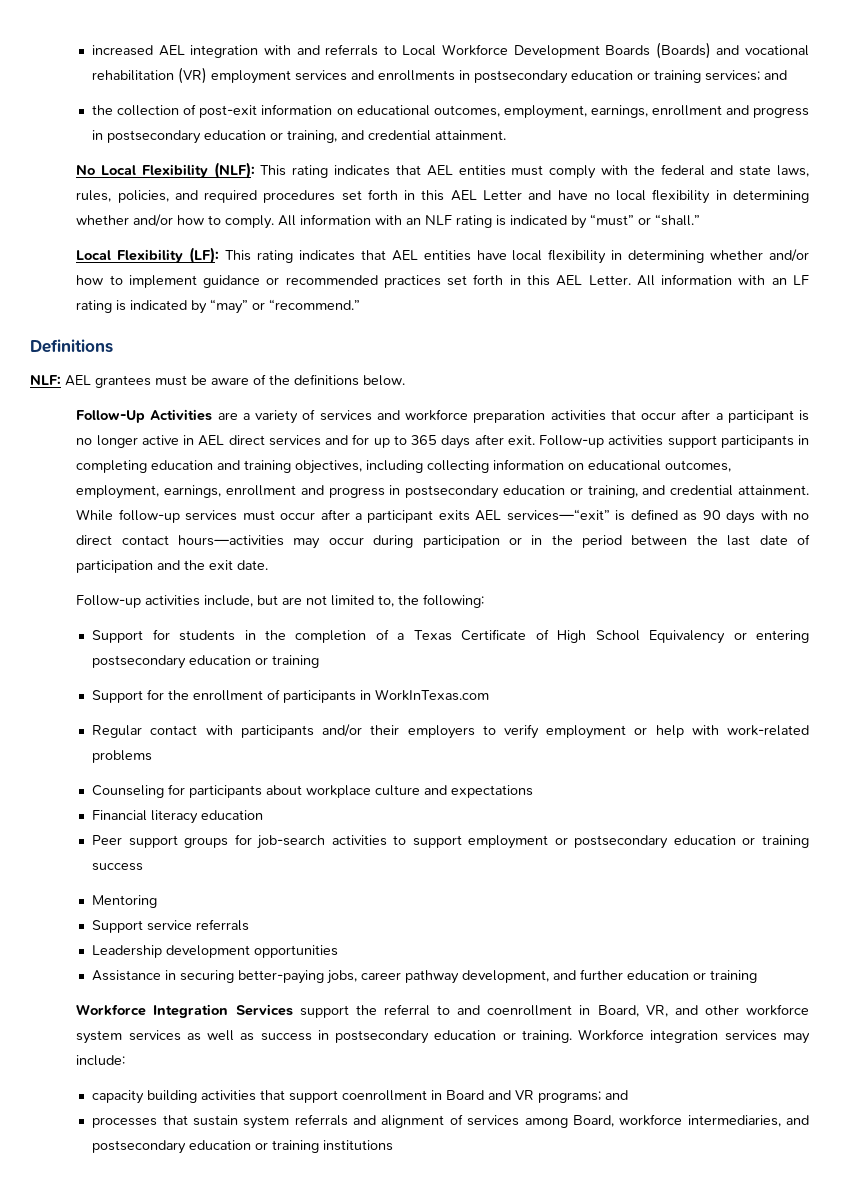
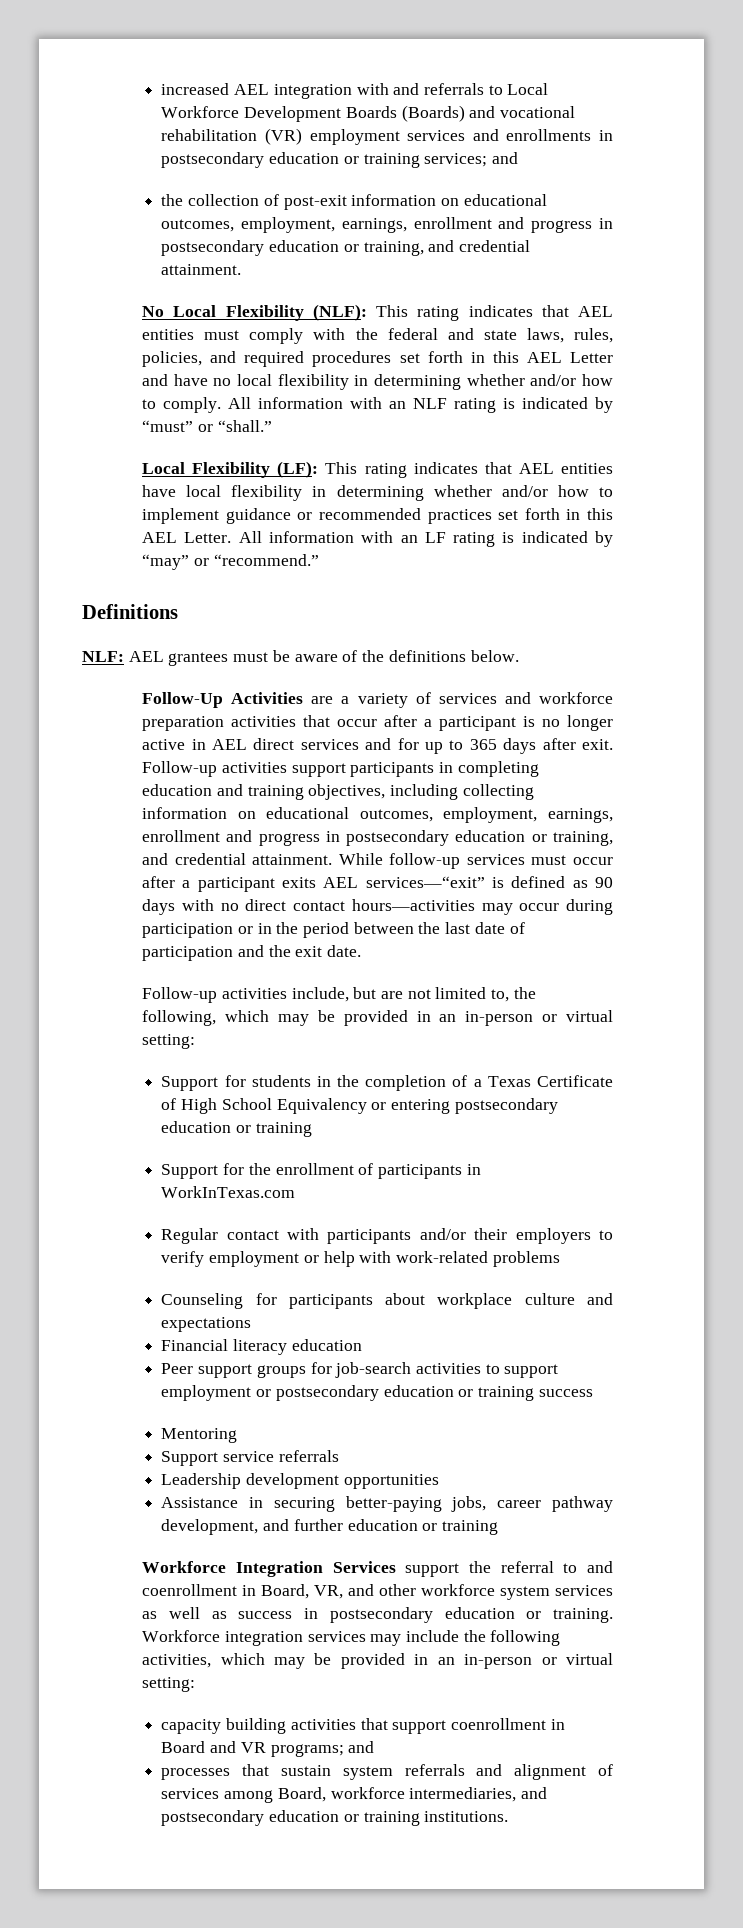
- Follow-up activities include, but are not limited to, the following:
+ Follow-up activities include, but are not limited to, the following, which may be provided in an in-person or virtual setting:
- Workforce integration services may include:
+ Workforce integration services may include the following activities, which may be provided in an in-person or virtual setting:
- processes that sustain system referrals and alignment of services among Board, workforce intermediaries, and postsecondary education or training institutions
+ processes that sustain system referrals and alignment of services among Board, workforce intermediaries, and postsecondary education or training institutions.

